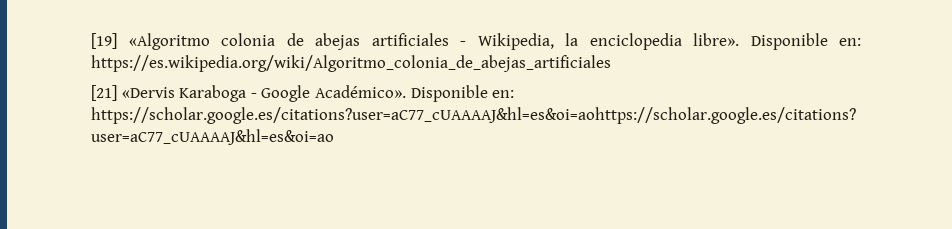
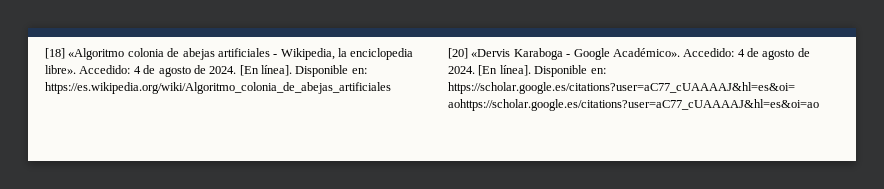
- [19] «Algoritmo colonia de abejas artificiales - Wikipedia, la enciclopedia libre».
+ [18] «Algoritmo colonia de abejas artificiales - Wikipedia, la enciclopedia libre». Accedido: 4 de agosto de 2024. [En línea].
- [21] «Dervis Karaboga - Google Académico».
+ [20] «Dervis Karaboga - Google Académico». Accedido: 4 de agosto de 2024. [En línea].

